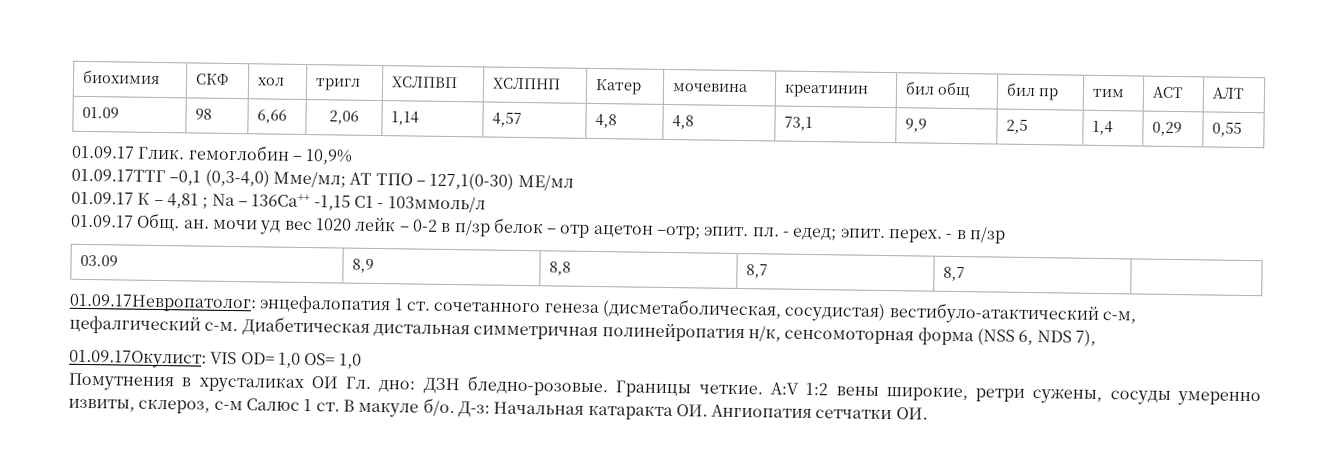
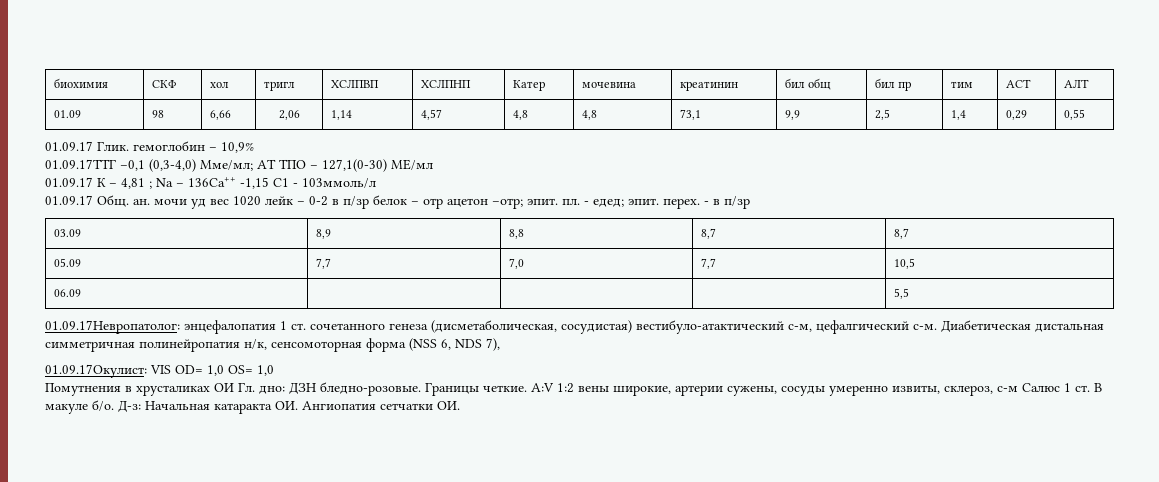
- 03.09 | 8,9 | 8,8 | 8,7 | 8,7 |
+ 03.09 | 8,9 | 8,8 | 8,7 | 8,7
+ 05.09 | 7,7 | 7,0 | 7,7 | 10,5
+ 06.09 | | | | 5,5
- А:V 1:2 вены широкие, ретри сужены, сосуды умеренно извиты, склероз, с-м Салюс 1 ст. В макуле б/о.
+ А:V 1:2 вены широкие, артерии сужены, сосуды умеренно извиты, склероз, с-м Салюс 1 ст. В макуле б/о.

